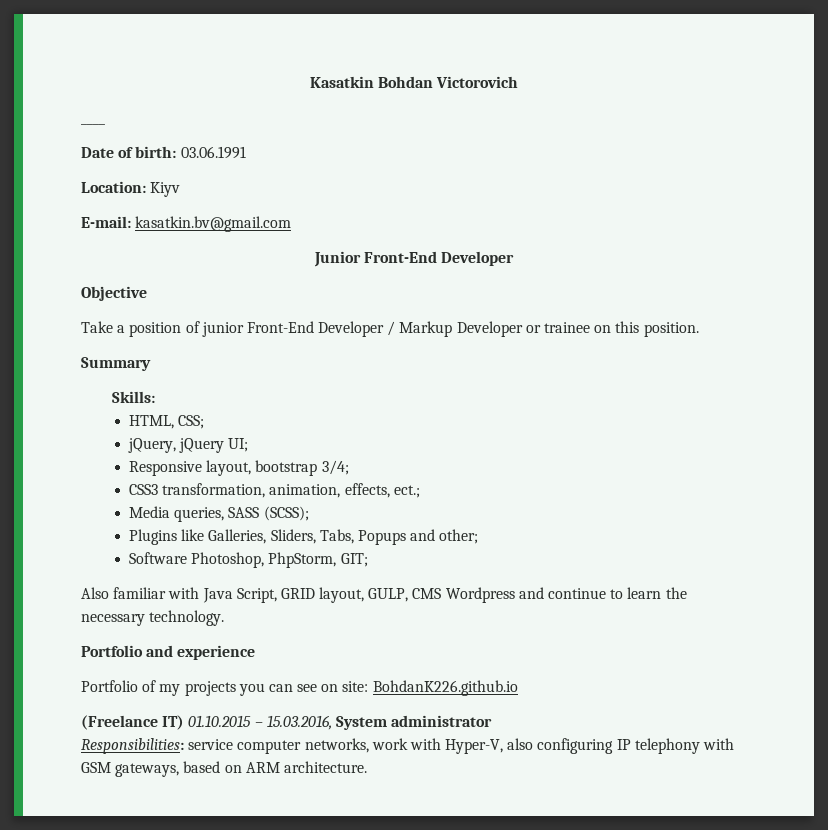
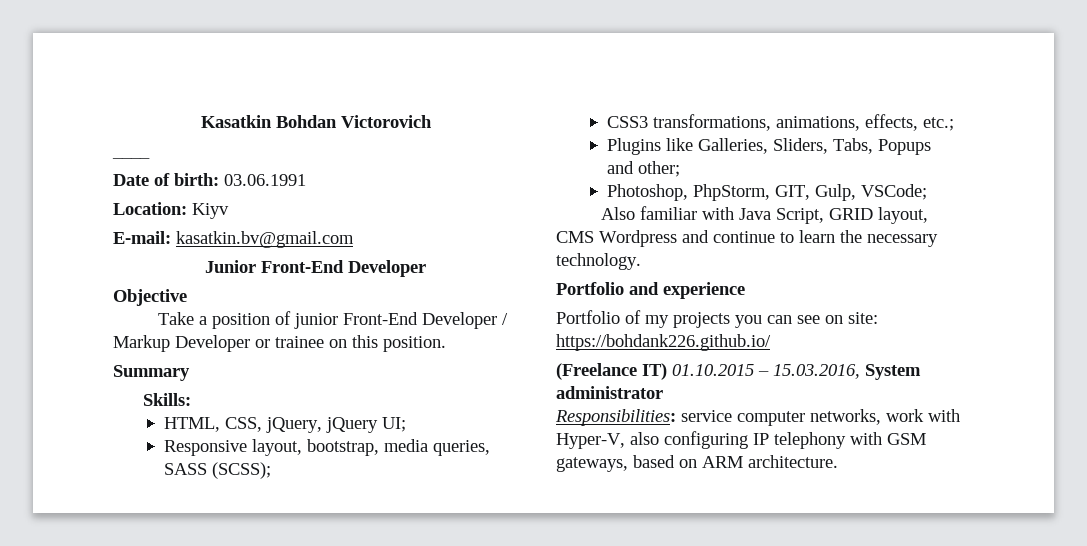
- HTML, CSS;
- jQuery, jQuery UI;
+ HTML, CSS, jQuery, jQuery UI;
- Responsive layout, bootstrap 3/4;
- CSS3 transformation, animation, effects, ect.;
- Media queries, SASS (SCSS);
+ Responsive layout, bootstrap, media queries, SASS (SCSS);
+ CSS3 transformations, animations, effects, etc.;
- Software Photoshop, PhpStorm, GIT;
+ Photoshop, PhpStorm, GIT, Gulp, VSCode;
- Also familiar with Java Script, GRID layout, GULP, CMS Wordpress and continue to learn the necessary technology.
+ Also familiar with Java Script, GRID layout, CMS Wordpress and continue to learn the necessary technology.
- Portfolio of my projects you can see on site: BohdanK226.github.io
+ Portfolio of my projects you can see on site: https://bohdank226.github.io/

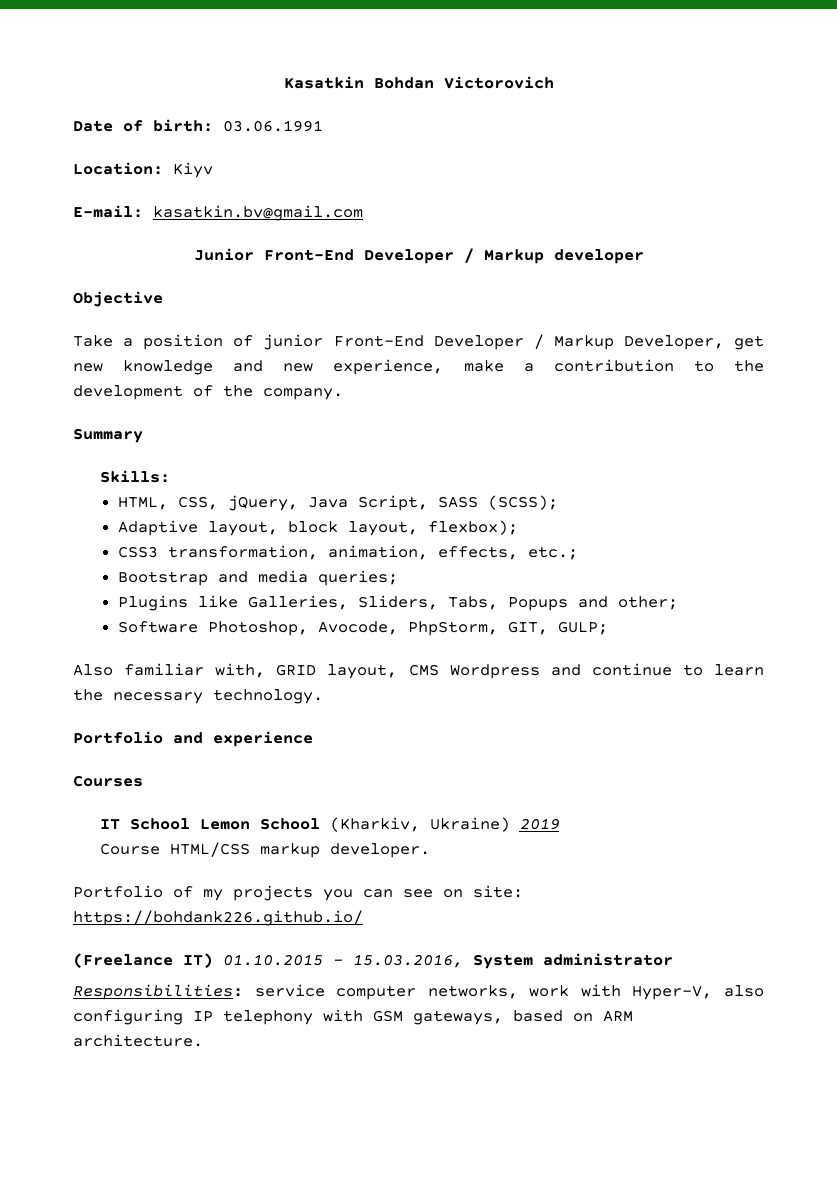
- ____
- Junior Front-End Developer
+ Junior Front-End Developer / Markup developer
- Take a position of junior Front-End Developer / Markup Developer or trainee on this position.
+ Take a position of junior Front-End Developer / Markup Developer, get new knowledge and new experience, make a contribution to the development of the company.
- HTML, CSS, jQuery, jQuery UI;
- Responsive layout, bootstrap, media queries, SASS (SCSS);
+ HTML, CSS, jQuery, Java Script, SASS (SCSS);
+ Adaptive layout, block layout, flexbox);
- CSS3 transformations, animations, effects, etc.;
+ CSS3 transformation, animation, effects, etc.;
+ Bootstrap and media queries;
- Photoshop, PhpStorm, GIT, Gulp, VSCode;
+ Software Photoshop, Avocode, PhpStorm, GIT, GULP;
- Also familiar with Java Script, GRID layout, CMS Wordpress and continue to learn the necessary technology.
+ Also familiar with, GRID layout, CMS Wordpress and continue to learn the necessary technology.
+ Courses
+ IT School Lemon School (Kharkiv, Ukraine) 2019
+ Course HTML/CSS markup developer.

